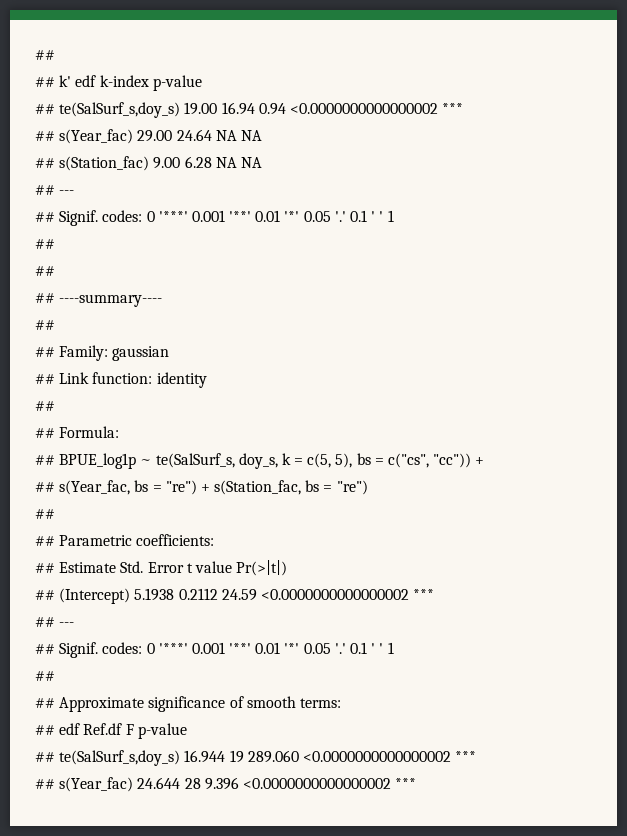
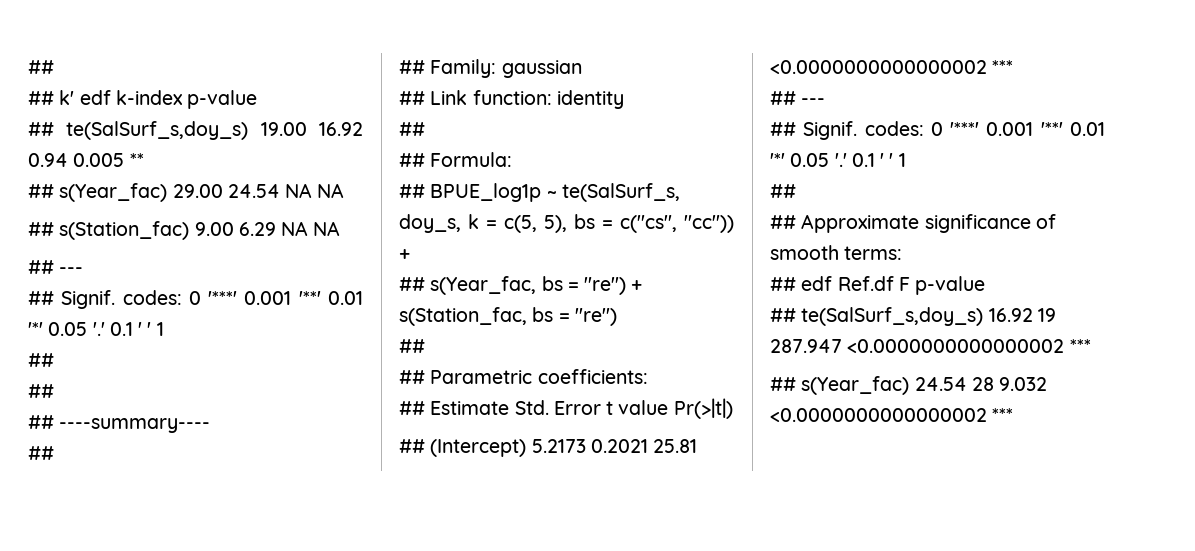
- ## te(SalSurf_s,doy_s) 19.00 16.94 0.94 <0.0000000000000002 ***
+ ## te(SalSurf_s,doy_s) 19.00 16.92 0.94 0.005 **
- ## s(Year_fac) 29.00 24.64 NA NA
+ ## s(Year_fac) 29.00 24.54 NA NA
- ## s(Station_fac) 9.00 6.28 NA NA
+ ## s(Station_fac) 9.00 6.29 NA NA
- ## (Intercept) 5.1938 0.2112 24.59 <0.0000000000000002 ***
+ ## (Intercept) 5.2173 0.2021 25.81 <0.0000000000000002 ***
- ## te(SalSurf_s,doy_s) 16.944 19 289.060 <0.0000000000000002 ***
- ## s(Year_fac) 24.644 28 9.396 <0.0000000000000002 ***
+ ## te(SalSurf_s,doy_s) 16.92 19 287.947 <0.0000000000000002 ***
+ ## s(Year_fac) 24.54 28 9.032 <0.0000000000000002 ***

